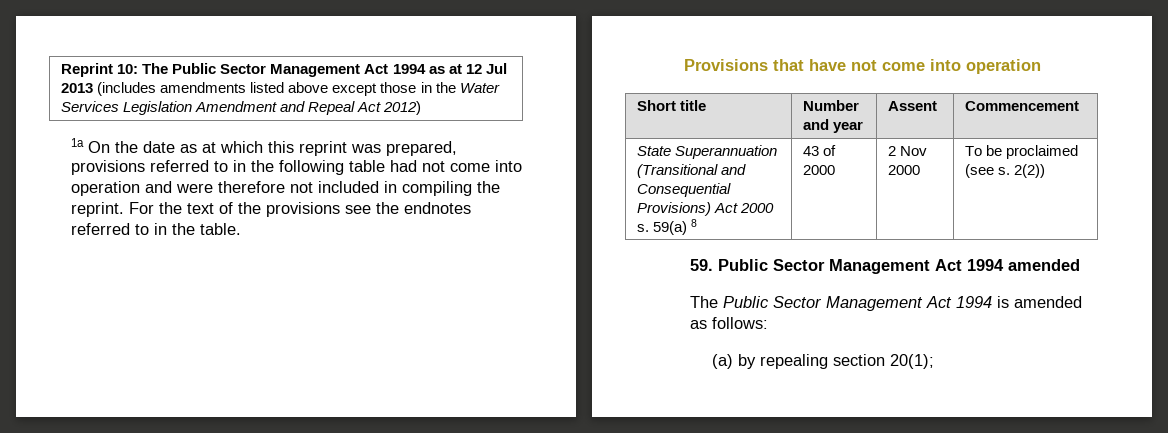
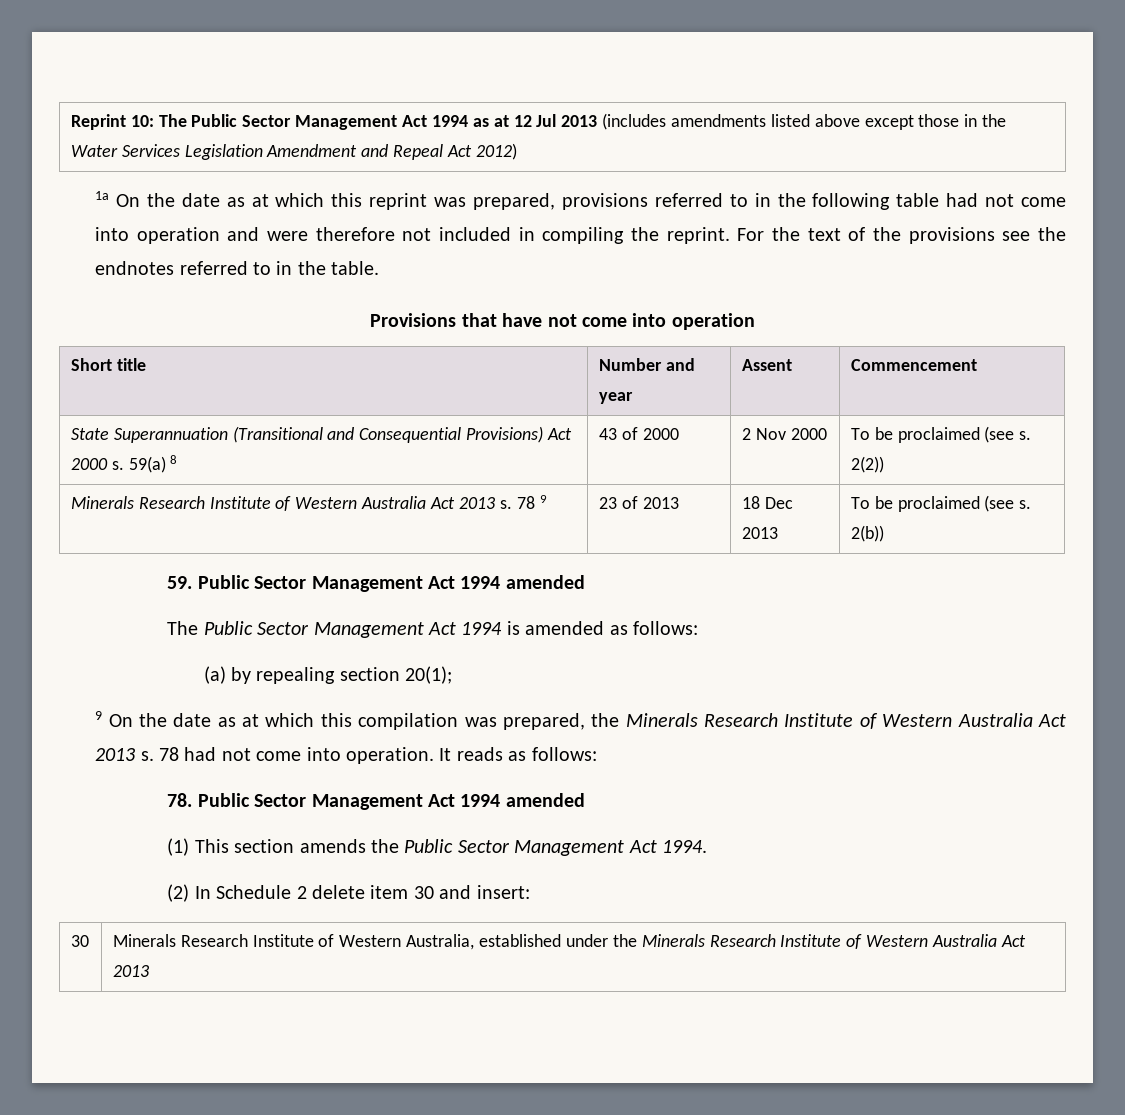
+ Minerals Research Institute of Western Australia Act 2013 s. 78 9 | 23 of 2013 | 18 Dec 2013 | To be proclaimed (see s. 2(b))
+ 9 On the date as at which this compilation was prepared, the Minerals Research Institute of Western Australia Act 2013 s. 78 had not come into operation. It reads as follows:
+ 78. Public Sector Management Act 1994 amended
+ (1) This section amends the Public Sector Management Act 1994.
+ (2) In Schedule 2 delete item 30 and insert:
+ 30 | Minerals Research Institute of Western Australia, established under the Minerals Research Institute of Western Australia Act 2013

